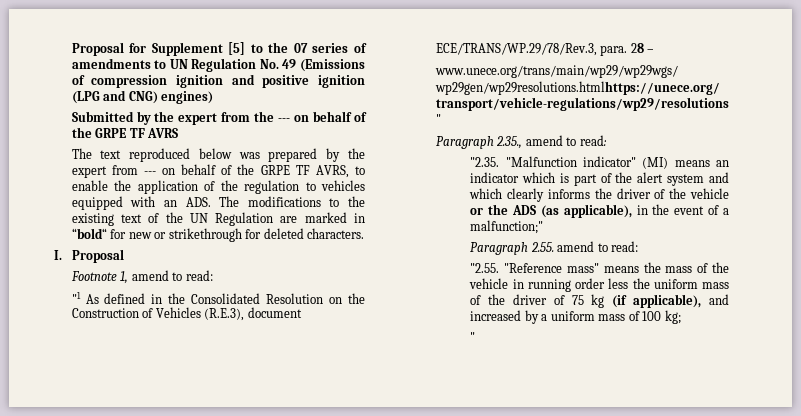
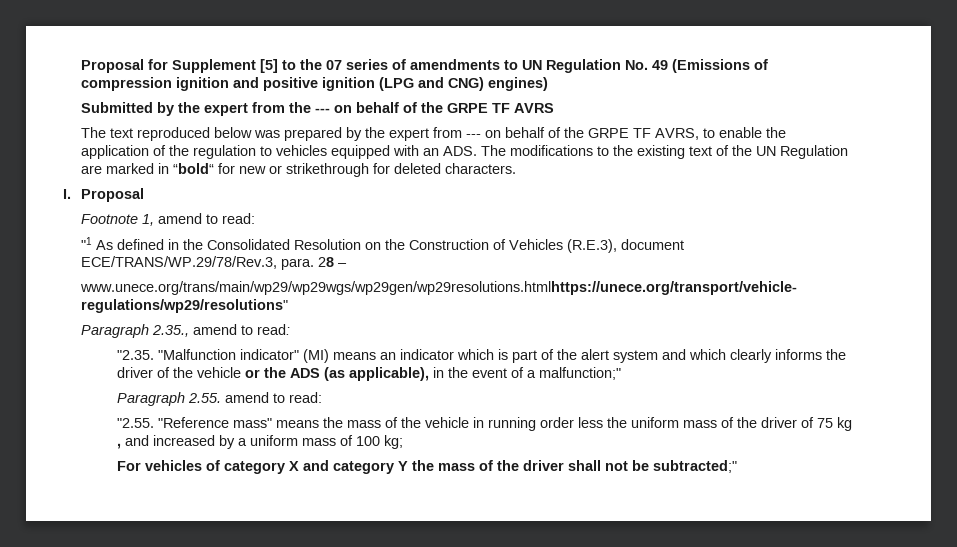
- "2.55. "Reference mass" means the mass of the vehicle in running order less the uniform mass of the driver of 75 kg (if applicable), and increased by a uniform mass of 100 kg;
+ "2.55. "Reference mass" means the mass of the vehicle in running order less the uniform mass of the driver of 75 kg , and increased by a uniform mass of 100 kg;
- "
+ For vehicles of category X and category Y the mass of the driver shall not be subtracted;"

